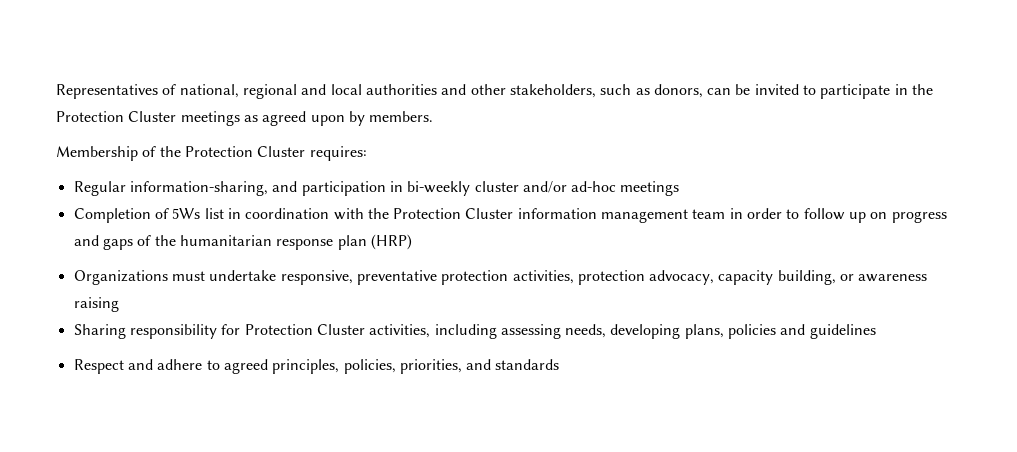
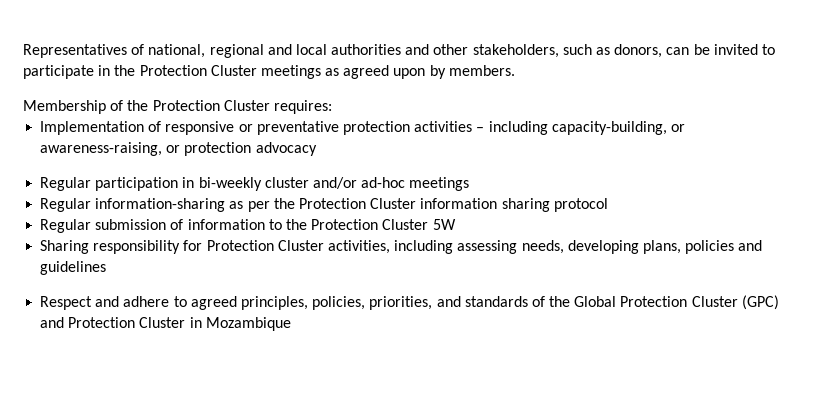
- Regular information-sharing, and participation in bi-weekly cluster and/or ad-hoc meetings
+ Implementation of responsive or preventative protection activities – including capacity-building, or awareness-raising, or protection advocacy
+ Regular participation in bi-weekly cluster and/or ad-hoc meetings
- Completion of 5Ws list in coordination with the Protection Cluster information management team in order to follow up on progress and gaps of the humanitarian response plan (HRP)
- Organizations must undertake responsive, preventative protection activities, protection advocacy, capacity building, or awareness raising
+ Regular information-sharing as per the Protection Cluster information sharing protocol
+ Regular submission of information to the Protection Cluster 5W
- Respect and adhere to agreed principles, policies, priorities, and standards
+ Respect and adhere to agreed principles, policies, priorities, and standards of the Global Protection Cluster (GPC) and Protection Cluster in Mozambique

